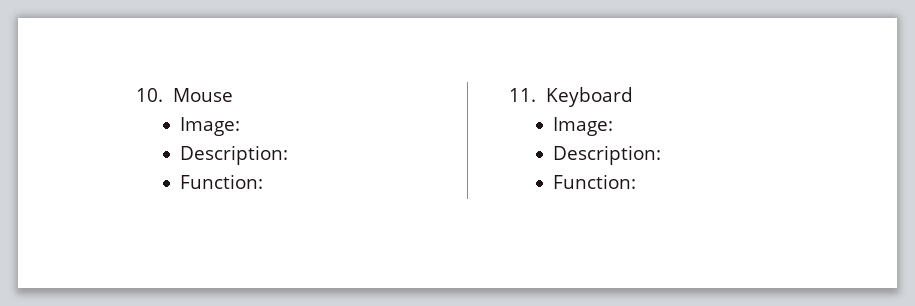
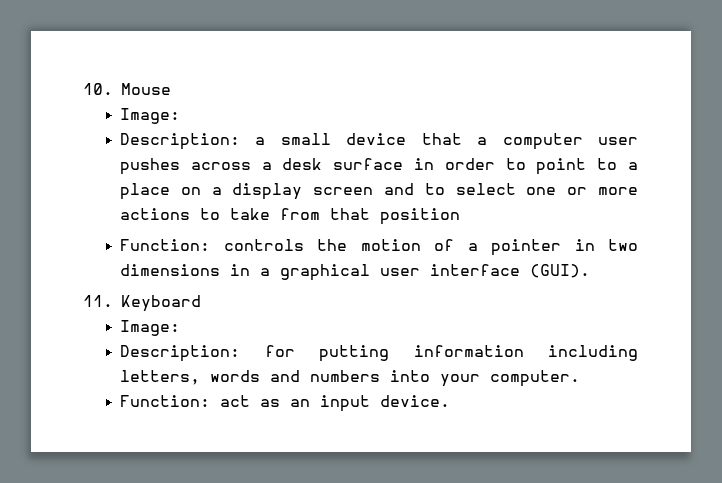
  10. Mouse
  Image:
- Description:
- Function:
+ Description: a small device that a computer user pushes across a desk surface in order to point to a place on a display screen and to select one or more actions to take from that position
+ Function: controls the motion of a pointer in two dimensions in a graphical user interface (GUI).
  11. Keyboard
  Image:
- Description:
- Function:
+ Description: for putting information including letters, words and numbers into your computer.
+ Function: act as an input device.

